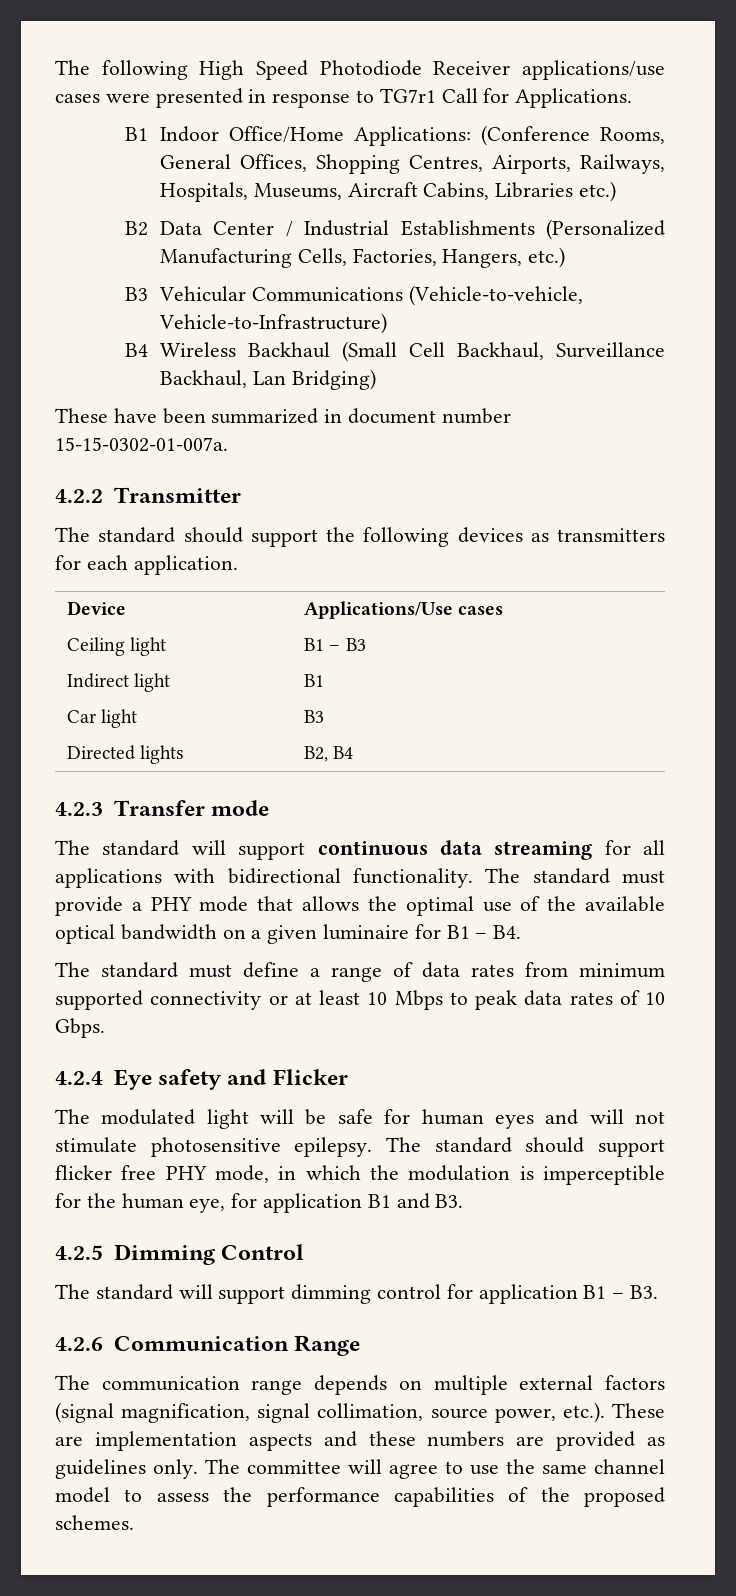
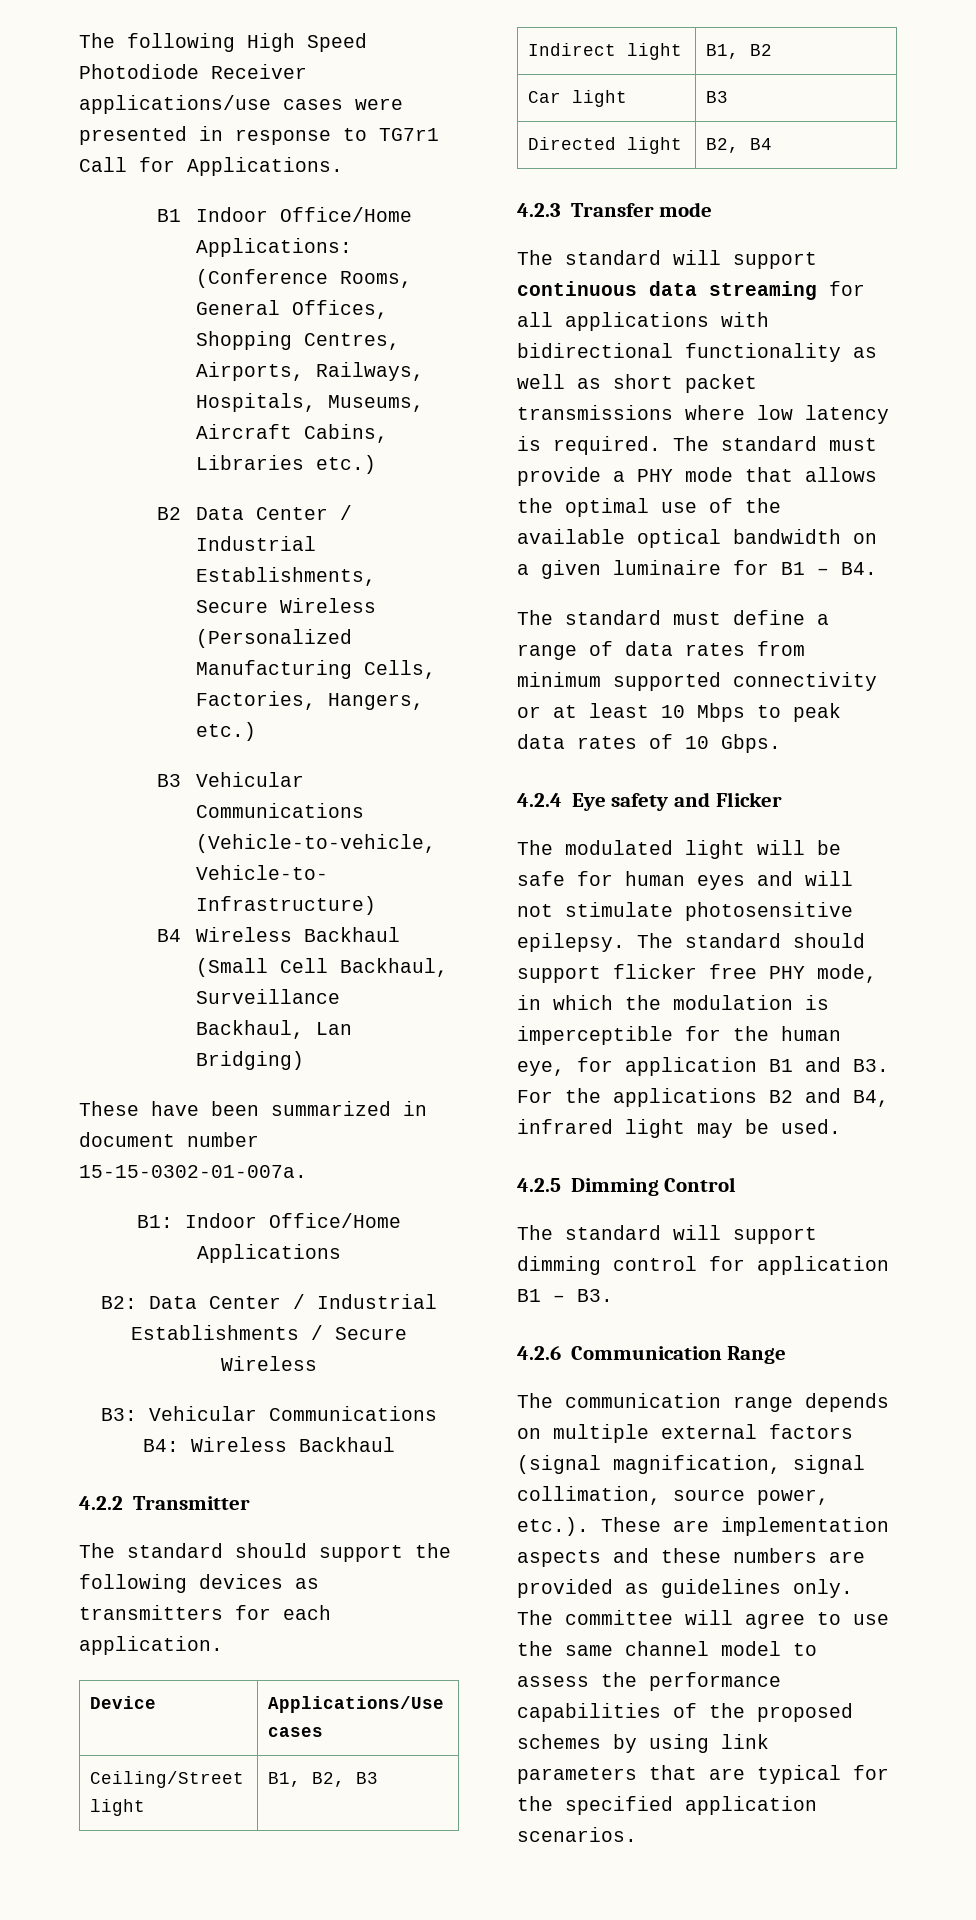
- B2 Data Center / Industrial Establishments (Personalized Manufacturing Cells, Factories, Hangers, etc.)
+ B2 Data Center / Industrial Establishments, Secure Wireless (Personalized Manufacturing Cells, Factories, Hangers, etc.)
+ B1: Indoor Office/Home Applications
+ B2: Data Center / Industrial Establishments / Secure Wireless
+ B3: Vehicular Communications B4: Wireless Backhaul
- Ceiling light | B1 – B3
+ Ceiling/Street light | B1, B2, B3
- Indirect light | B1
+ Indirect light | B1, B2
- Directed lights | B2, B4
+ Directed light | B2, B4
- The standard will support continuous data streaming for all applications with bidirectional functionality.
+ The standard will support continuous data streaming for all applications with bidirectional functionality as well as short packet transmissions where low latency is required.
- The standard should support flicker free PHY mode, in which the modulation is imperceptible for the human eye, for application B1 and B3.
+ The standard should support flicker free PHY mode, in which the modulation is imperceptible for the human eye, for application B1 and B3. For the applications B2 and B4, infrared light may be used.
- The committee will agree to use the same channel model to assess the performance capabilities of the proposed schemes.
+ The committee will agree to use the same channel model to assess the performance capabilities of the proposed schemes by using link parameters that are typical for the specified application scenarios.

